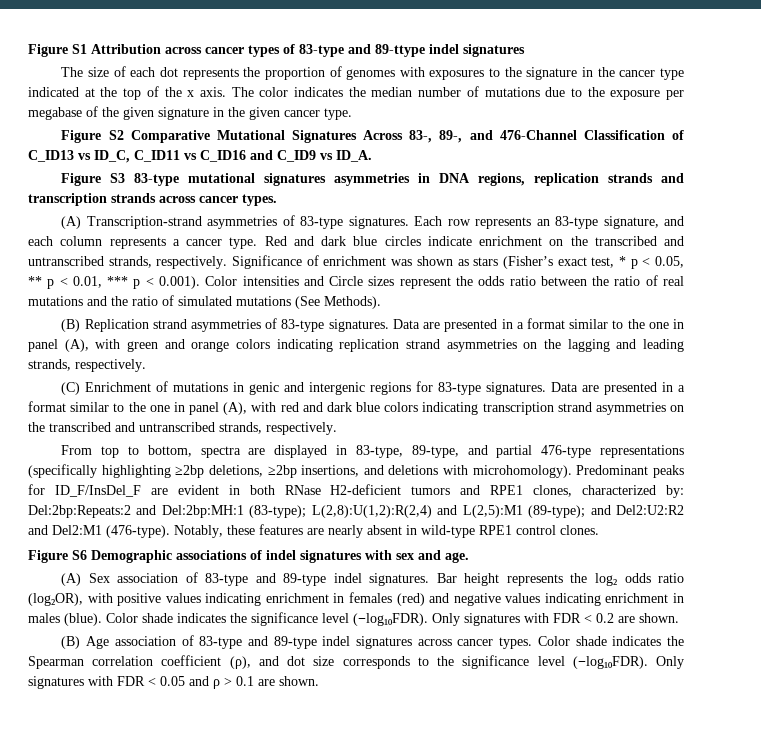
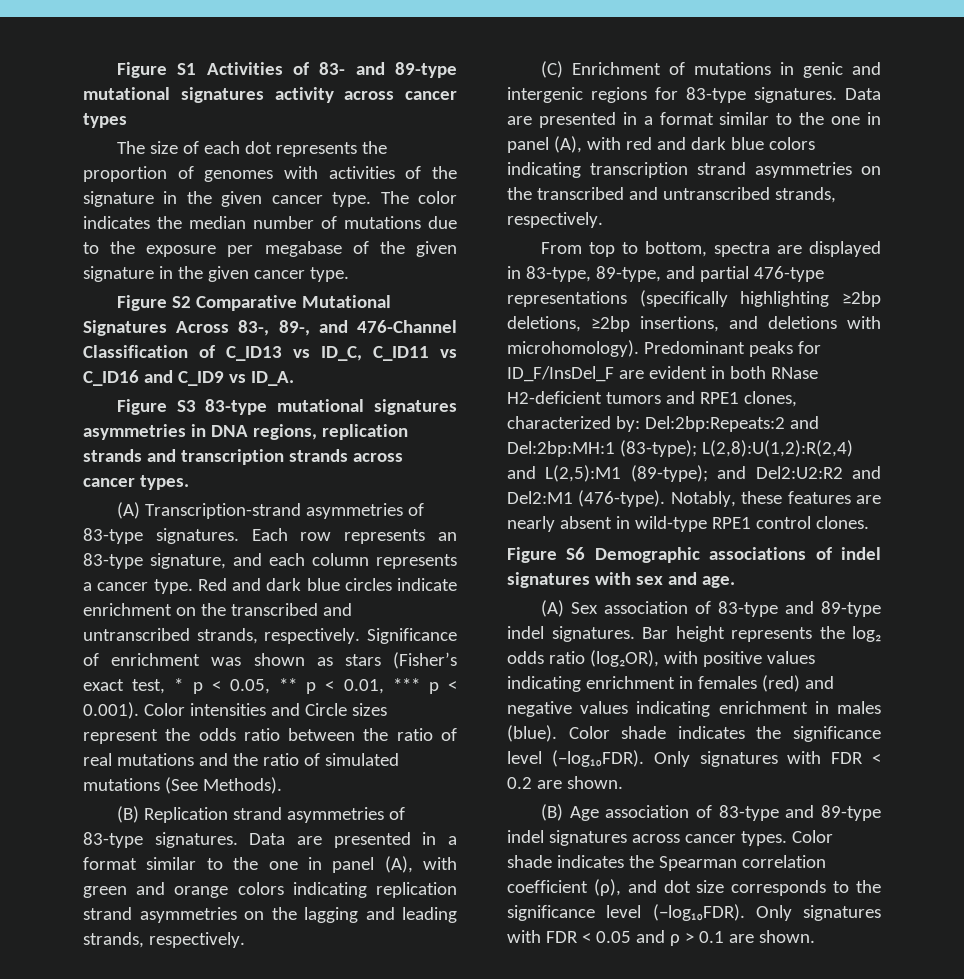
- Figure S1 Attribution across cancer types of 83-type and 89-ttype indel signatures
+ Figure S1 Activities of 83- and 89-type mutational signatures activity across cancer types
- The size of each dot represents the proportion of genomes with exposures to the signature in the cancer type indicated at the top of the x axis.
+ The size of each dot represents the proportion of genomes with activities of the signature in the given cancer type.

